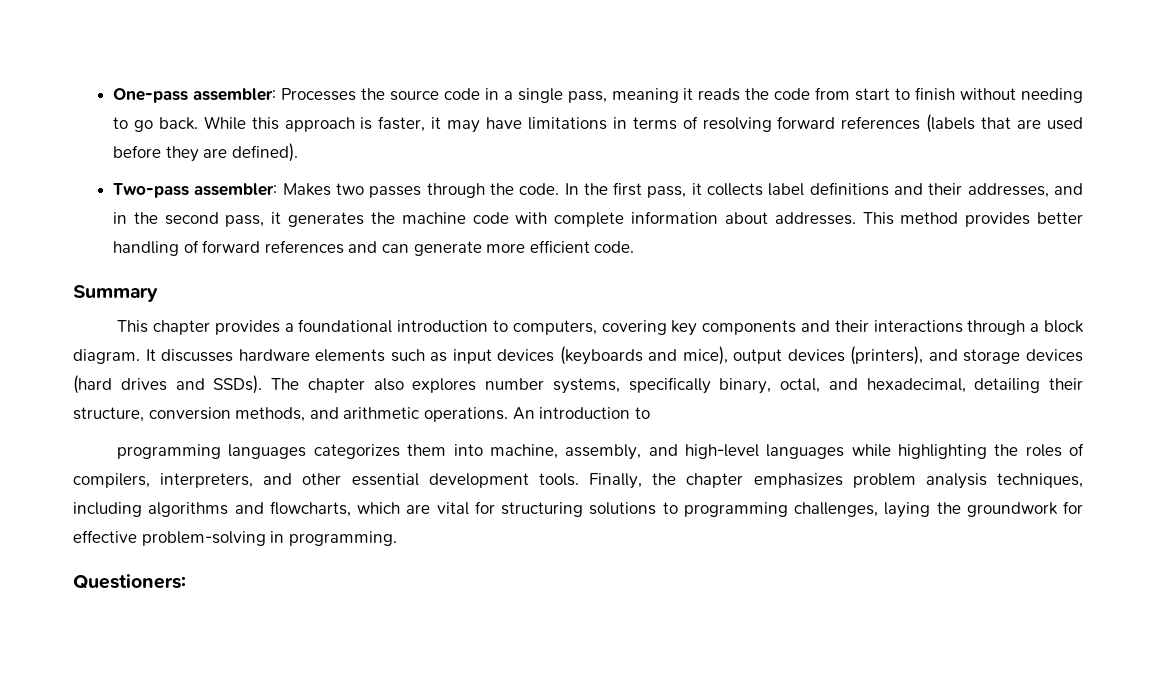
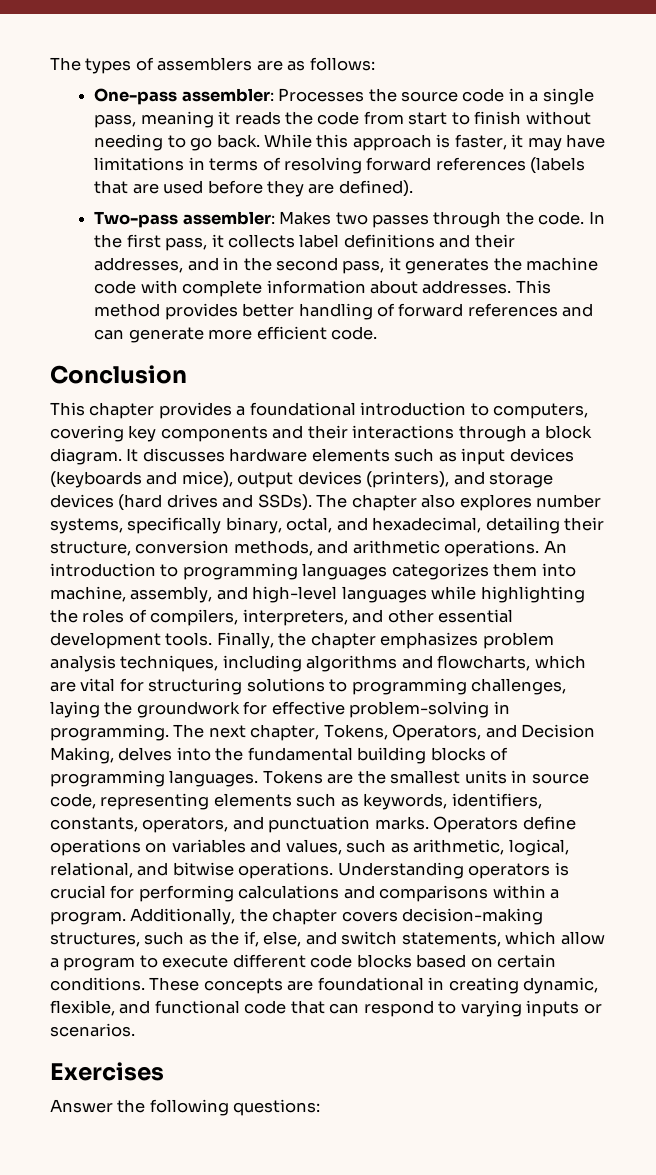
+ The types of assemblers are as follows:
- Summary
+ Conclusion
- An introduction to
- programming languages categorizes them into machine, assembly, and high-level languages while highlighting the roles of compilers, interpreters, and other essential development tools.
+ An introduction to programming languages categorizes them into machine, assembly, and high-level languages while highlighting the roles of compilers, interpreters, and other essential development tools.
- Finally, the chapter emphasizes problem analysis techniques, including algorithms and flowcharts, which are vital for structuring solutions to programming challenges, laying the groundwork for effective problem-solving in programming.
- Questioners:
+ Finally, the chapter emphasizes problem analysis techniques, including algorithms and flowcharts, which are vital for structuring solutions to programming challenges, laying the groundwork for effective problem-solving in programming. The next chapter, Tokens, Operators, and Decision Making, delves into the fundamental building blocks of programming languages. Tokens are the smallest units in source code, representing elements such as keywords, identifiers, constants, operators, and punctuation marks. Operators define operations on variables and values, such as arithmetic, logical, relational, and bitwise operations. Understanding operators is crucial for performing calculations and comparisons within a program. Additionally, the chapter covers decision-making structures, such as the if, else, and switch statements, which allow a program to execute different code blocks based on certain conditions. These concepts are foundational in creating dynamic, flexible, and functional code that can respond to varying inputs or scenarios.
+ Exercises
+ Answer the following questions:

